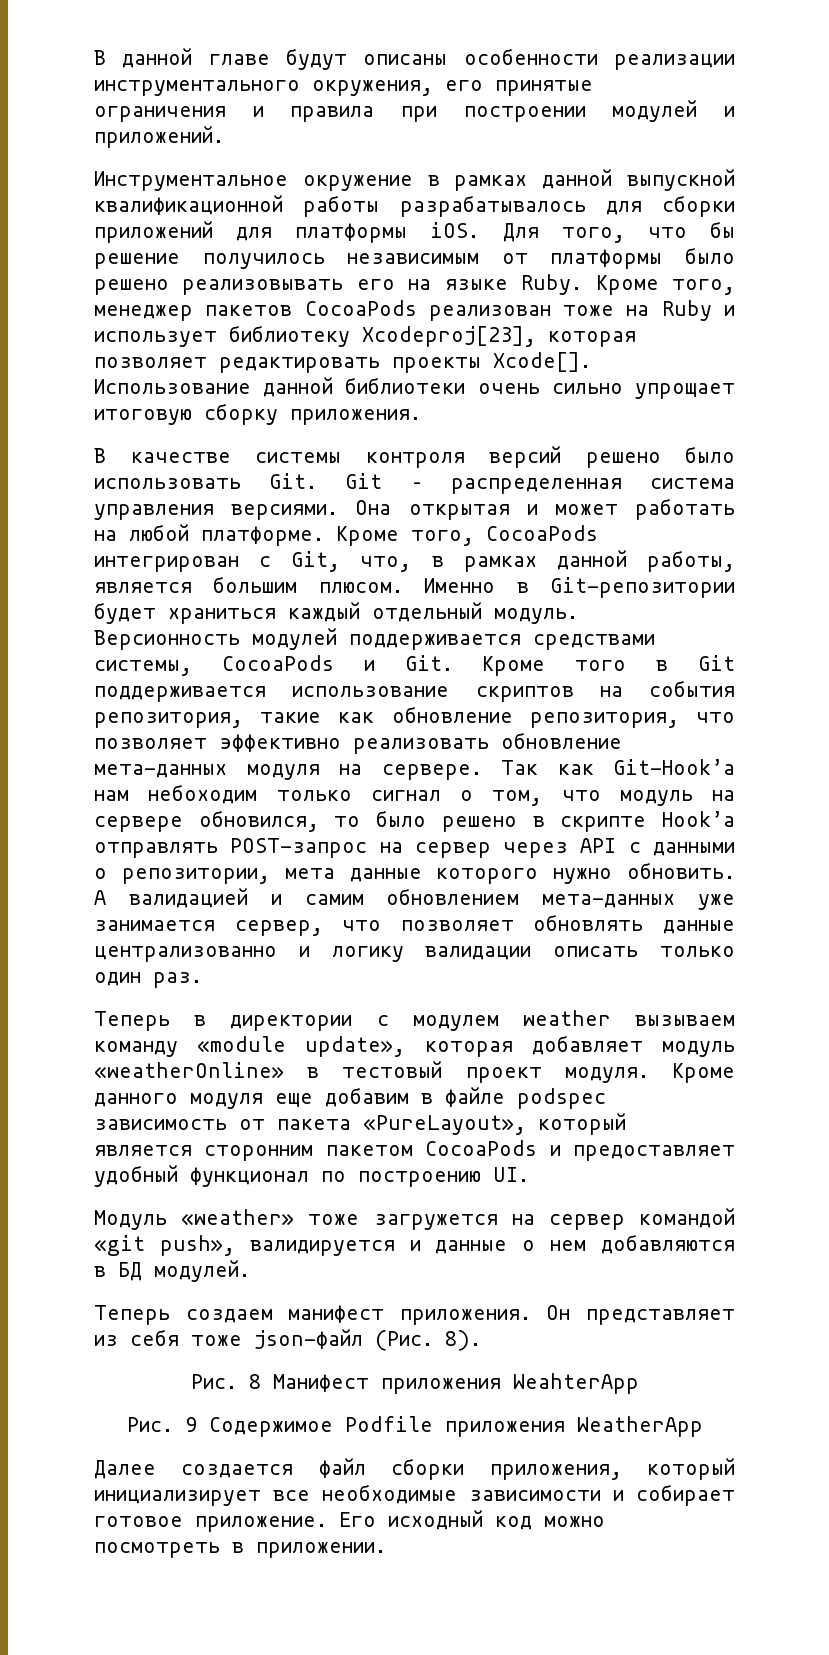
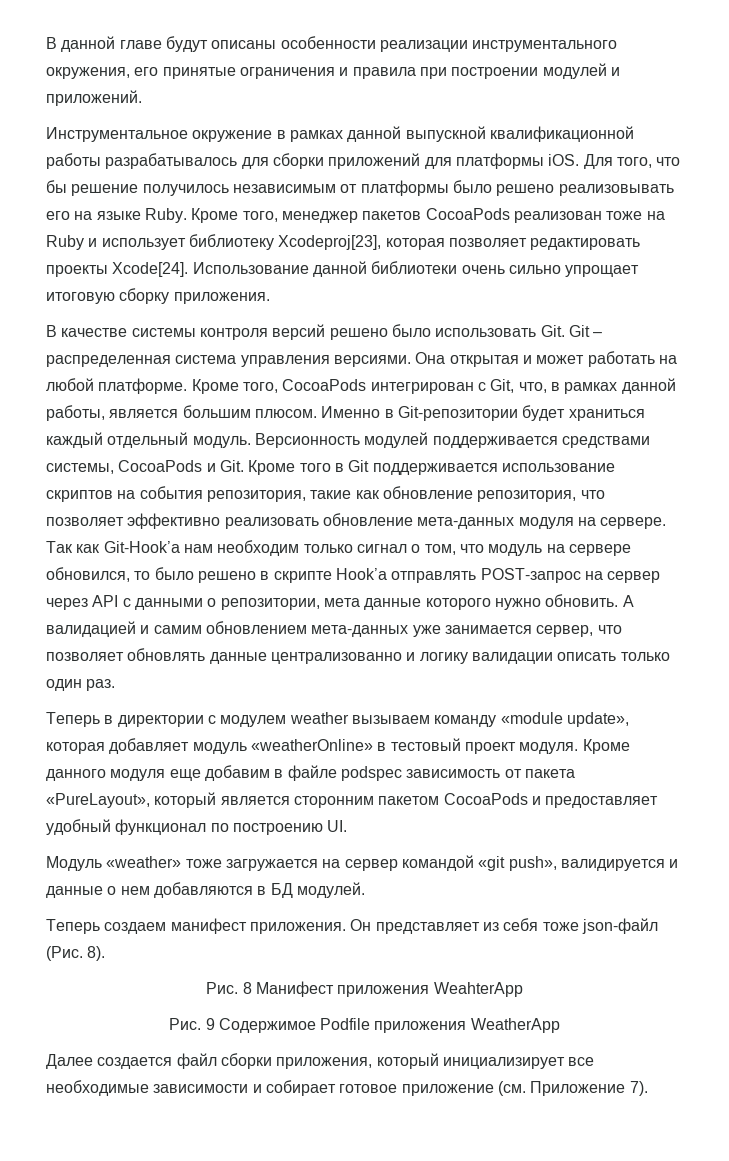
- Кроме того, менеджер пакетов CocoaPods реализован тоже на Ruby и использует библиотеку Xcodeproj[23], которая позволяет редактировать проекты Xсode[].
+ Кроме того, менеджер пакетов CocoaPods реализован тоже на Ruby и использует библиотеку Xcodeproj[23], которая позволяет редактировать проекты Xсode[24].
- Так как Git-Hook’а нам небоходим только сигнал о том, что модуль на сервере обновился, то было решено в скрипте Hook’а отправлять POST-запрос на сервер через API с данными о репозитории, мета данные которого нужно обновить.
+ Так как Git-Hook’а нам необходим только сигнал о том, что модуль на сервере обновился, то было решено в скрипте Hook’а отправлять POST-запрос на сервер через API с данными о репозитории, мета данные которого нужно обновить.
- Модуль «weather» тоже загружется на сервер командой «git push», валидируется и данные о нем добавляются в БД модулей.
+ Модуль «weather» тоже загружается на сервер командой «git push», валидируется и данные о нем добавляются в БД модулей.
- Далее создается файл сборки приложения, который инициализирует все необходимые зависимости и собирает готовое приложение. Его исходный код можно посмотреть в приложении.
+ Далее создается файл сборки приложения, который инициализирует все необходимые зависимости и собирает готовое приложение (см. Приложение 7).

